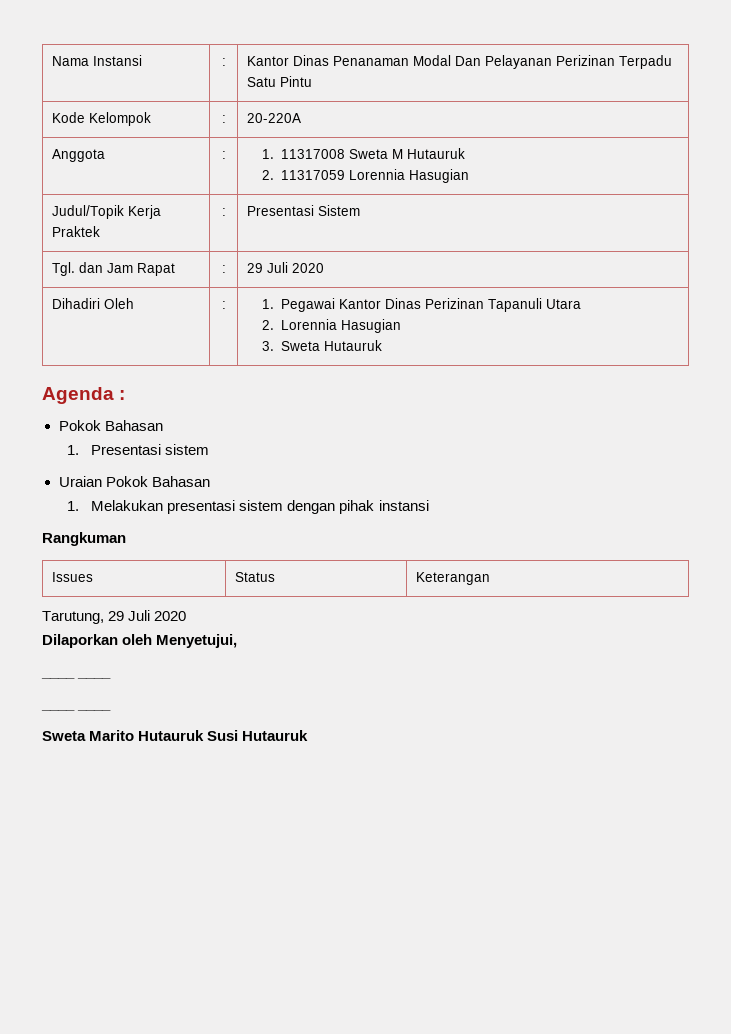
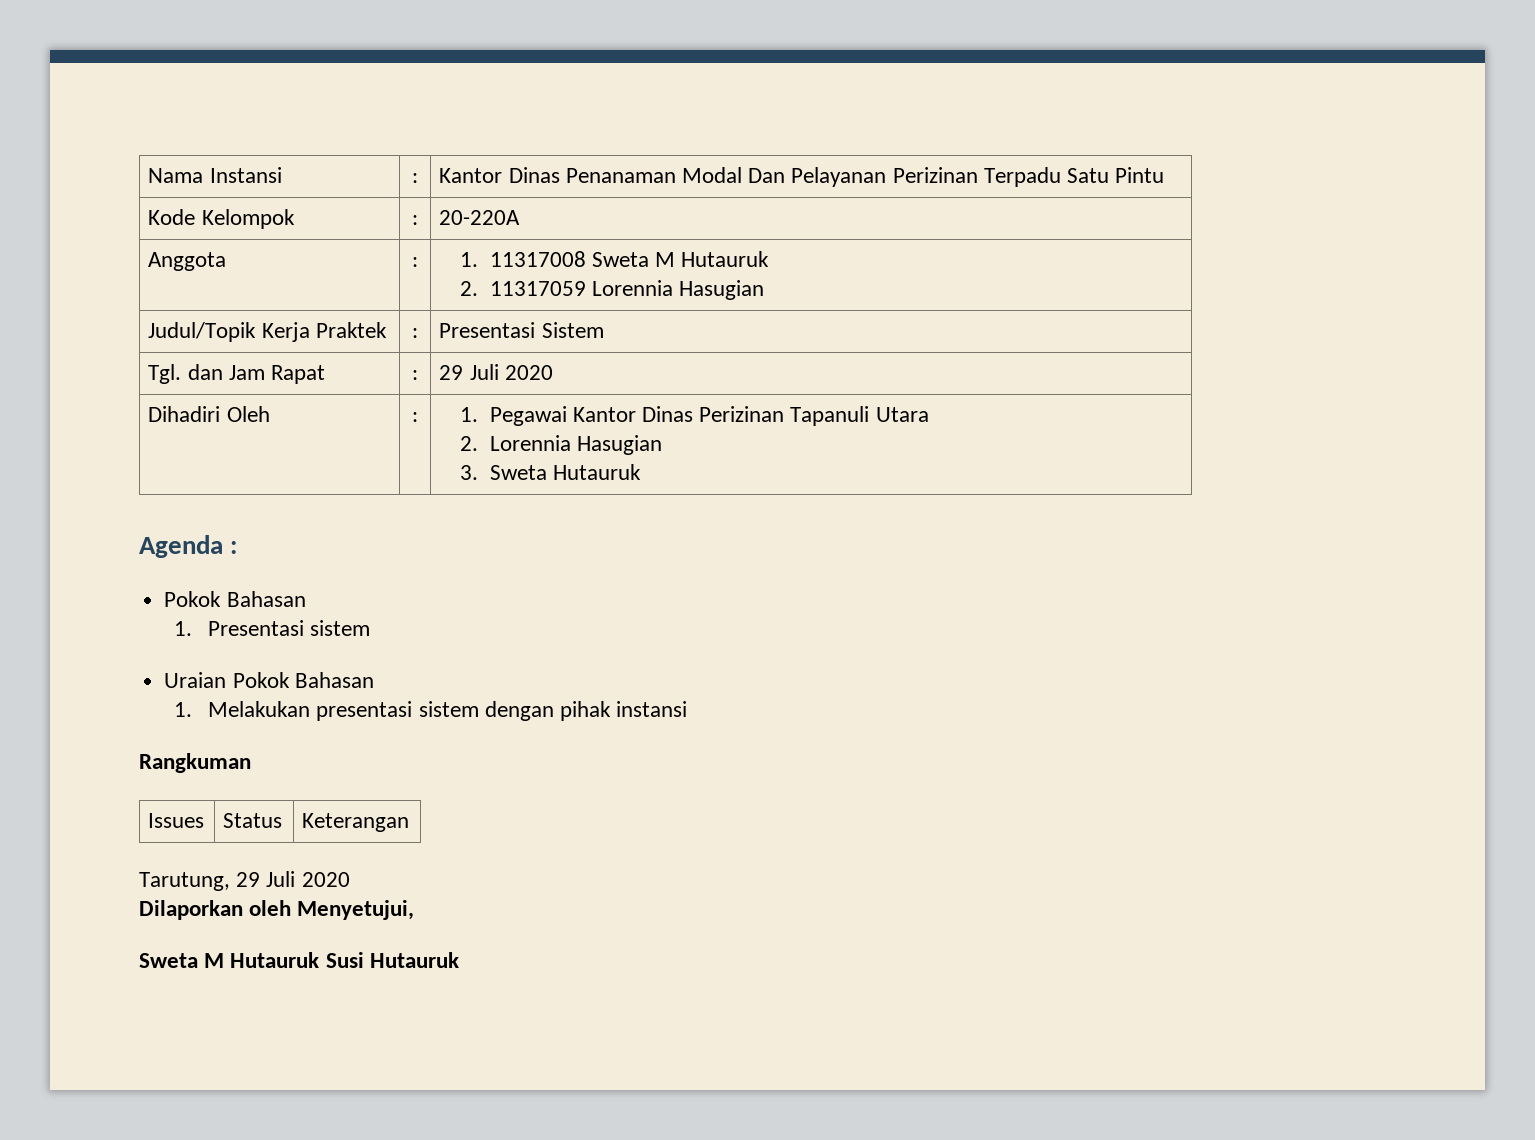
  Dilaporkan oleh Menyetujui,
- ____ ____
- ____ ____
- Sweta Marito Hutauruk Susi Hutauruk
+ Sweta M Hutauruk Susi Hutauruk

